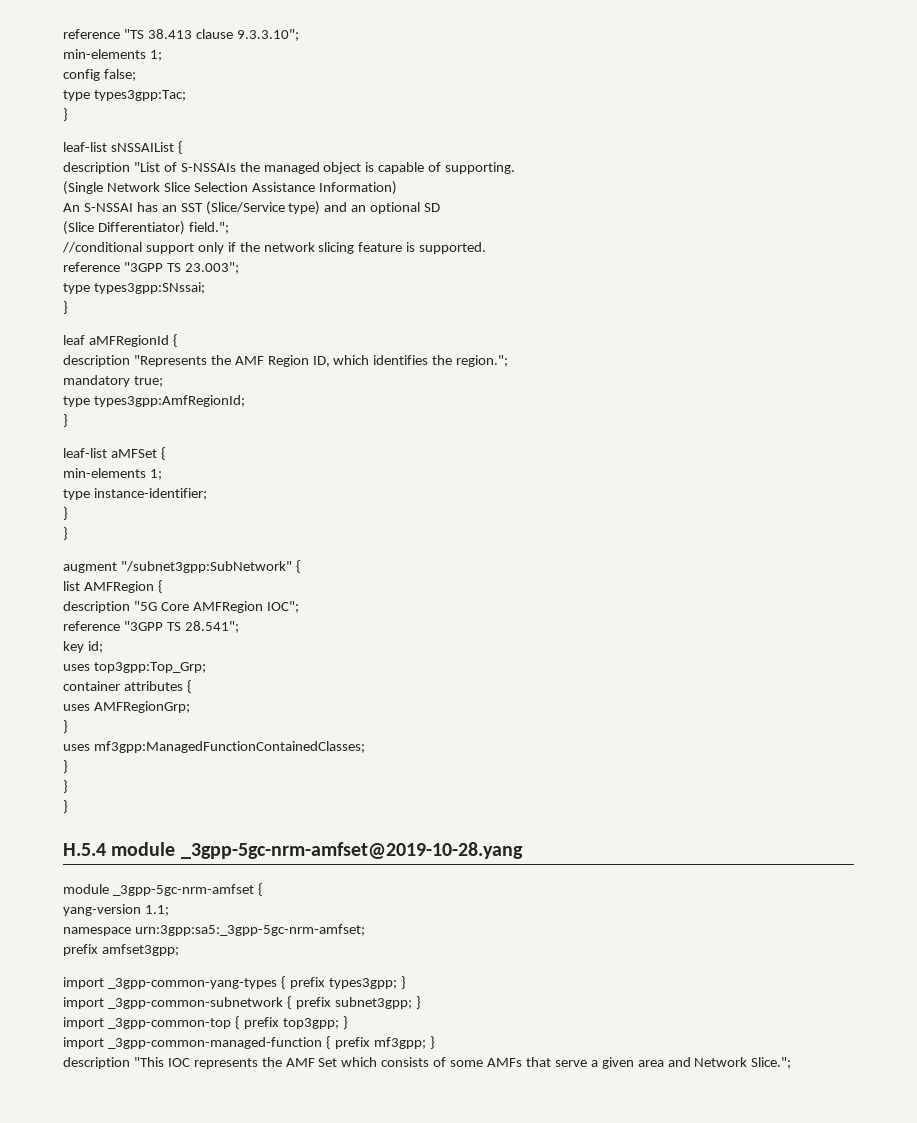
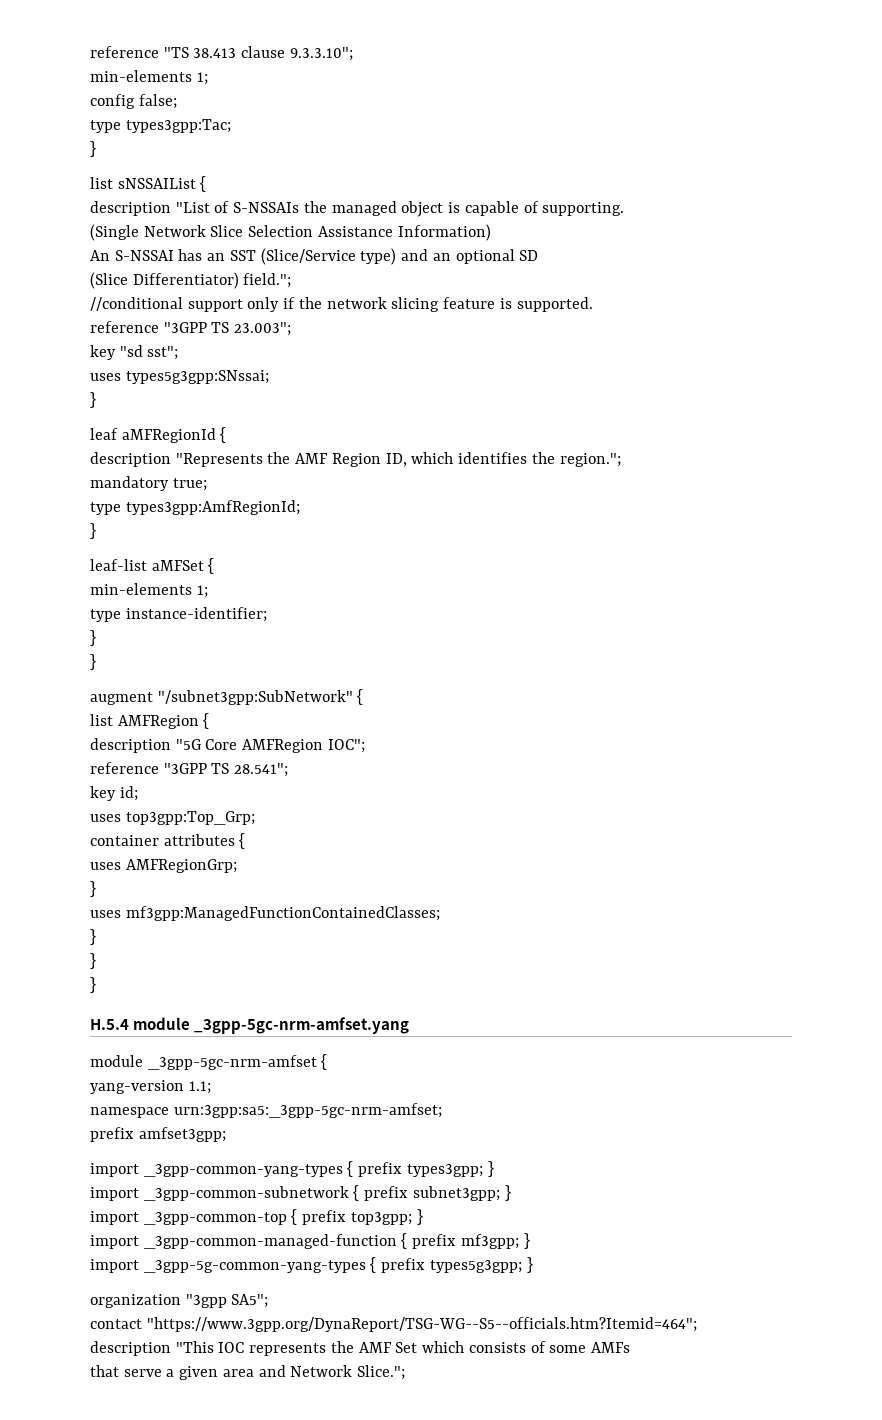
- leaf-list sNSSAIList {
+ list sNSSAIList {
- type types3gpp:SNssai;
+ key "sd sst";
+ uses types5g3gpp:SNssai;
- H.5.4 module _3gpp-5gc-nrm-amfset@2019-10-28.yang
+ H.5.4 module _3gpp-5gc-nrm-amfset.yang
+ import _3gpp-5g-common-yang-types { prefix types5g3gpp; }
+ organization "3gpp SA5";
+ contact "https://www.3gpp.org/DynaReport/TSG-WG--S5--officials.htm?Itemid=464";
- description "This IOC represents the AMF Set which consists of some AMFs that serve a given area and Network Slice.";
+ description "This IOC represents the AMF Set which consists of some AMFs
+ that serve a given area and Network Slice.";

